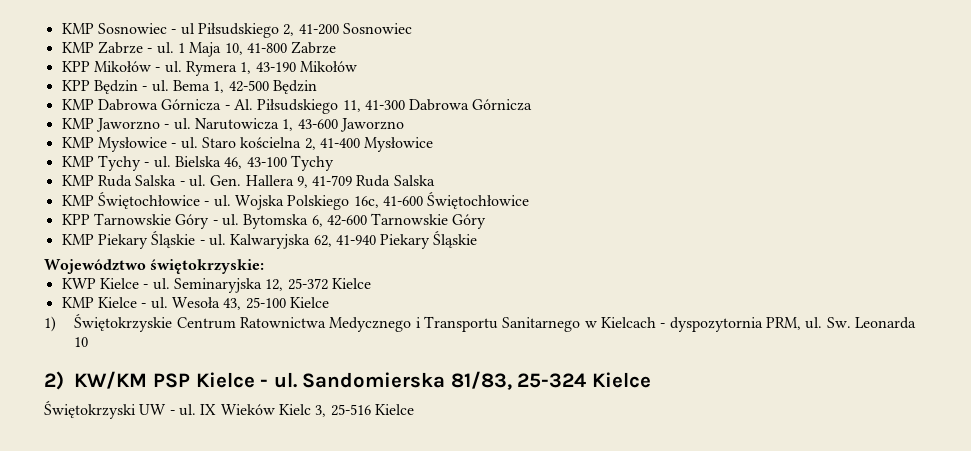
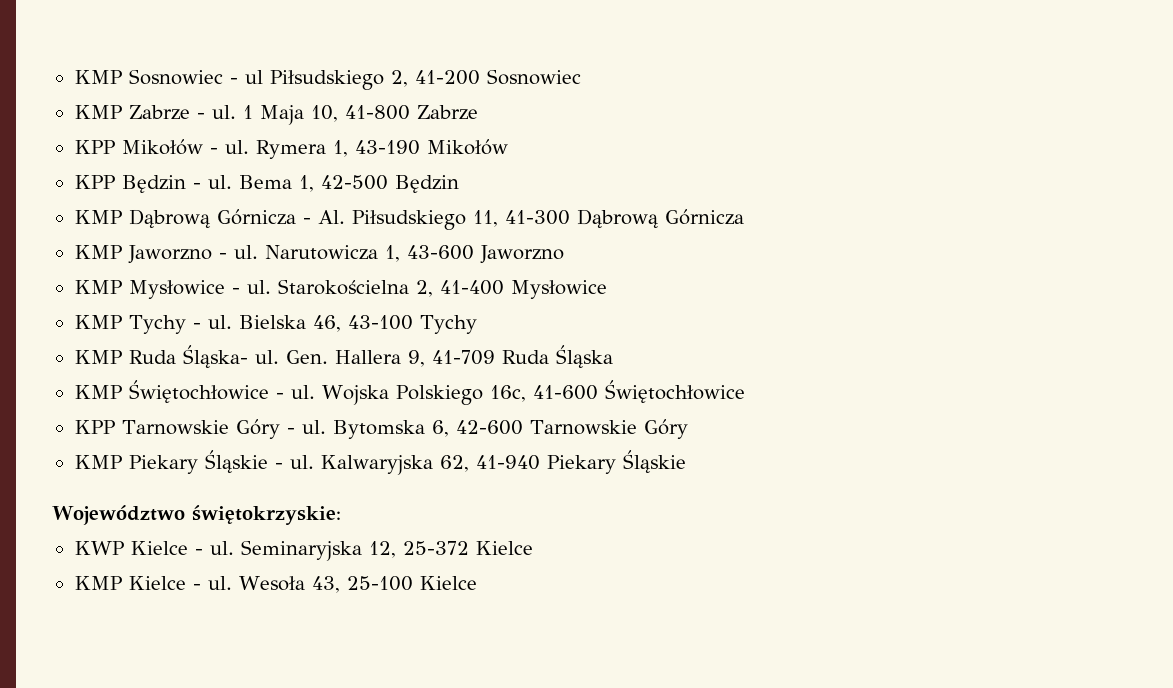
- KMP Dabrowa Górnicza - Al. Piłsudskiego 11, 41-300 Dabrowa Górnicza
+ KMP Dąbrową Górnicza - Al. Piłsudskiego 11, 41-300 Dąbrową Górnicza
- Staro kościelna 2, 41-400 Mysłowice
+ Starokościelna 2, 41-400 Mysłowice
- KMP Ruda Salska - ul.
+ KMP Ruda Śląska- ul.
- Gen. Hallera 9, 41-709 Ruda Salska
+ Gen. Hallera 9, 41-709 Ruda Śląska
- 1) Świętokrzyskie Centrum Ratownictwa Medycznego i Transportu Sanitarnego w Kielcach - dyspozytornia PRM, ul. Sw. Leonarda 10
- 2) KW/KM PSP Kielce - ul. Sandomierska 81/83, 25-324 Kielce
- Świętokrzyski UW - ul. IX Wieków Kielc 3, 25-516 Kielce

